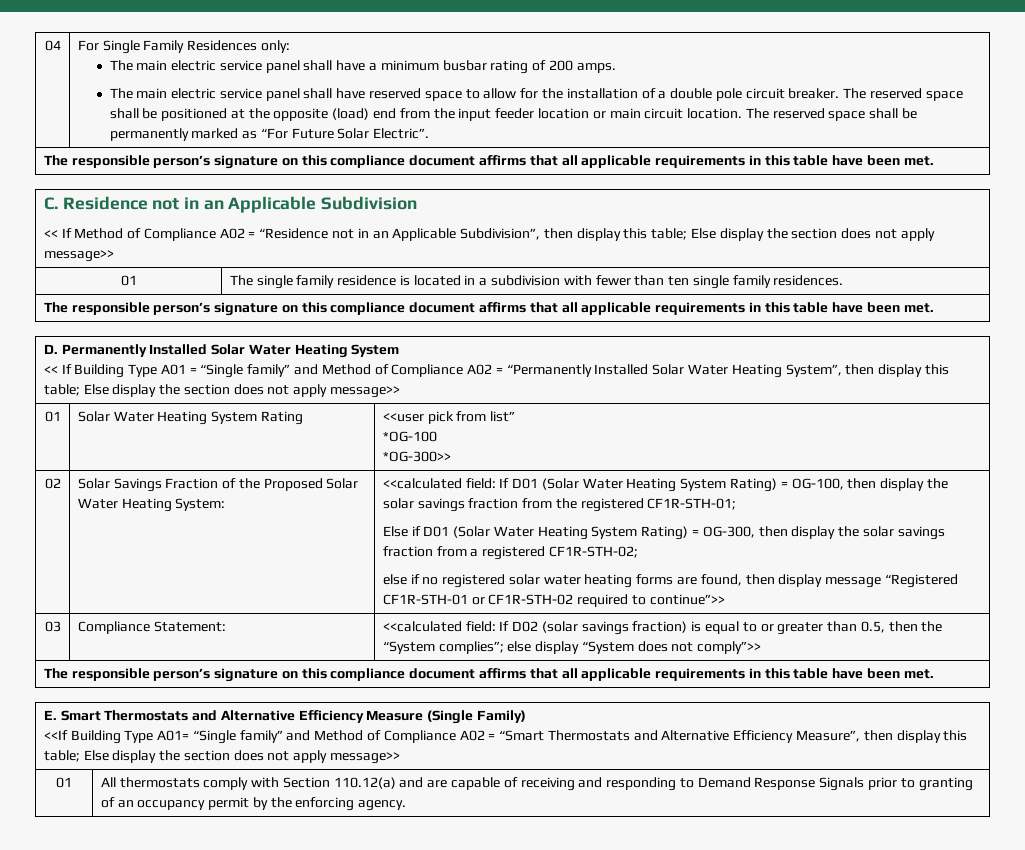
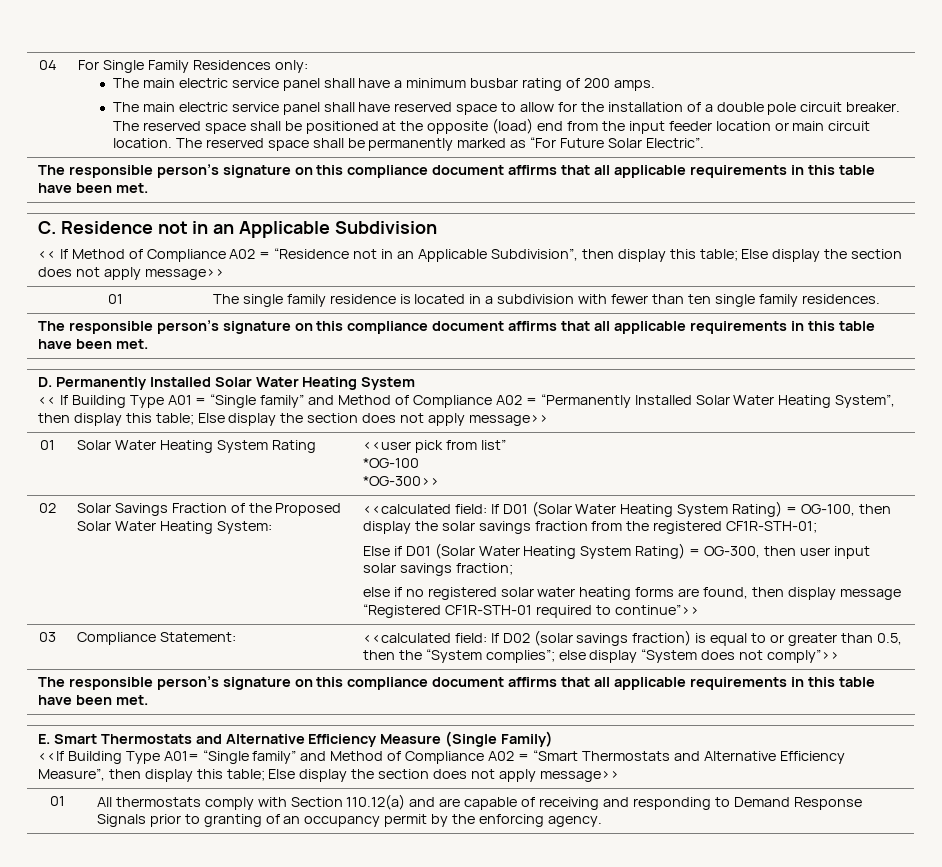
- Else if D01 (Solar Water Heating System Rating) = OG-300, then display the solar savings fraction from a registered CF1R-STH-02;
+ Else if D01 (Solar Water Heating System Rating) = OG-300, then user input solar savings fraction;
- else if no registered solar water heating forms are found, then display message “Registered CF1R-STH-01 or CF1R-STH-02 required to continue”>>
+ else if no registered solar water heating forms are found, then display message “Registered CF1R-STH-01 required to continue”>>

